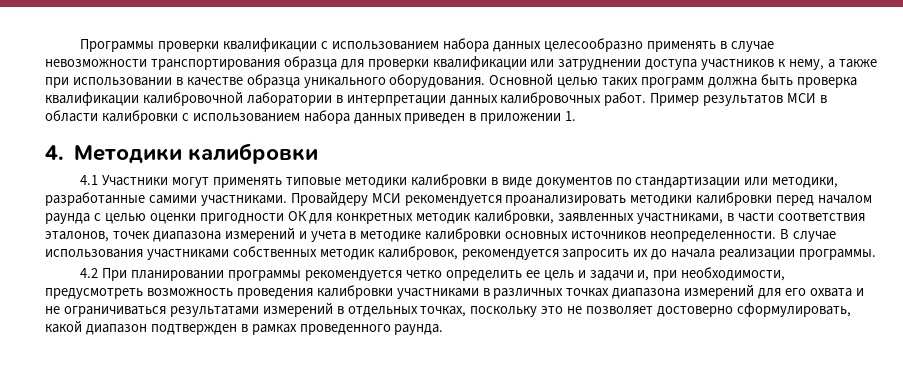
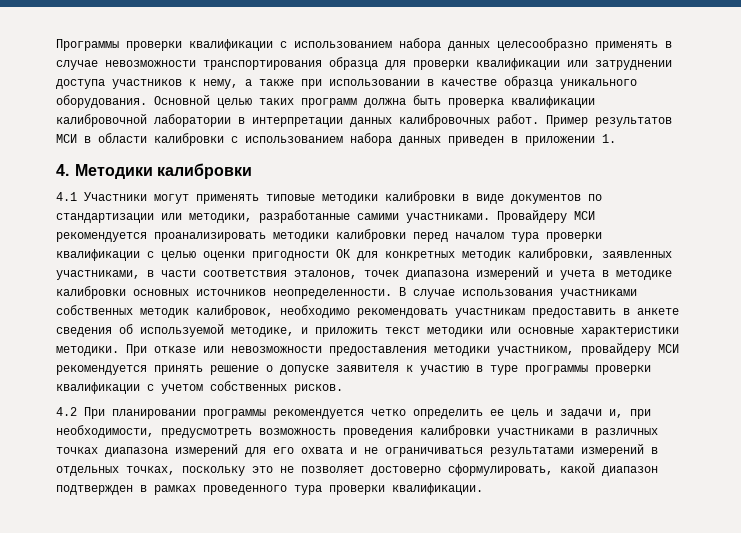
- Провайдеру МСИ рекомендуется проанализировать методики калибровки перед началом раунда с целью оценки пригодности ОК для конкретных методик калибровки, заявленных участниками, в части соответствия эталонов, точек диапазона измерений и учета в методике калибровки основных источников неопределенности.
+ Провайдеру МСИ рекомендуется проанализировать методики калибровки перед началом тура проверки квалификации с целью оценки пригодности ОК для конкретных методик калибровки, заявленных участниками, в части соответствия эталонов, точек диапазона измерений и учета в методике калибровки основных источников неопределенности.
- В случае использования участниками собственных методик калибровок, рекомендуется запросить их до начала реализации программы.
+ В случае использования участниками собственных методик калибровок, необходимо рекомендовать участникам предоставить в анкете сведения об используемой методике, и приложить текст методики или основные характеристики методики. При отказе или невозможности предоставления методики участником, провайдеру МСИ рекомендуется принять решение о допуске заявителя к участию в туре программы проверки квалификации с учетом собственных рисков.
- 4.2 При планировании программы рекомендуется четко определить ее цель и задачи и, при необходимости, предусмотреть возможность проведения калибровки участниками в различных точках диапазона измерений для его охвата и не ограничиваться результатами измерений в отдельных точках, поскольку это не позволяет достоверно сформулировать, какой диапазон подтвержден в рамках проведенного раунда.
+ 4.2 При планировании программы рекомендуется четко определить ее цель и задачи и, при необходимости, предусмотреть возможность проведения калибровки участниками в различных точках диапазона измерений для его охвата и не ограничиваться результатами измерений в отдельных точках, поскольку это не позволяет достоверно сформулировать, какой диапазон подтвержден в рамках проведенного тура проверки квалификации.

